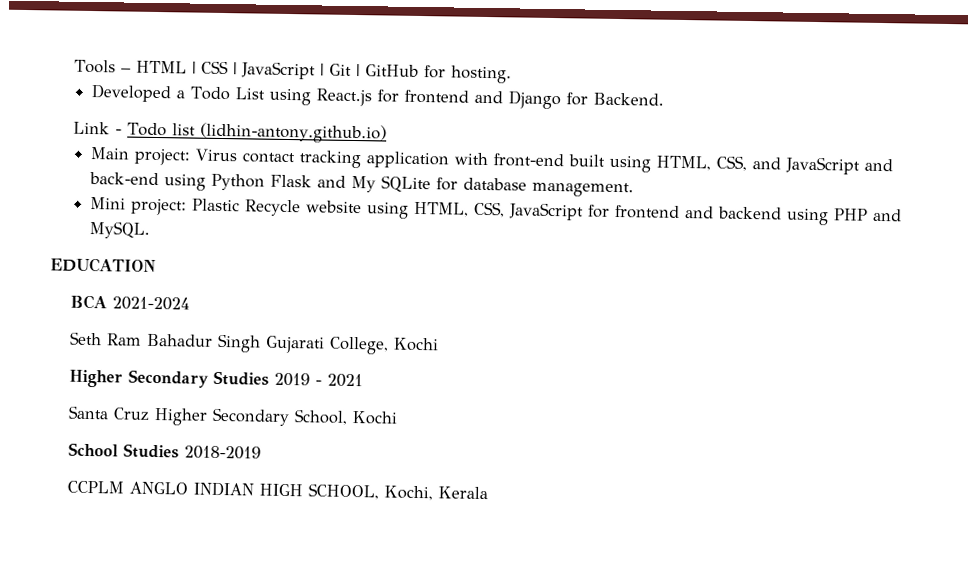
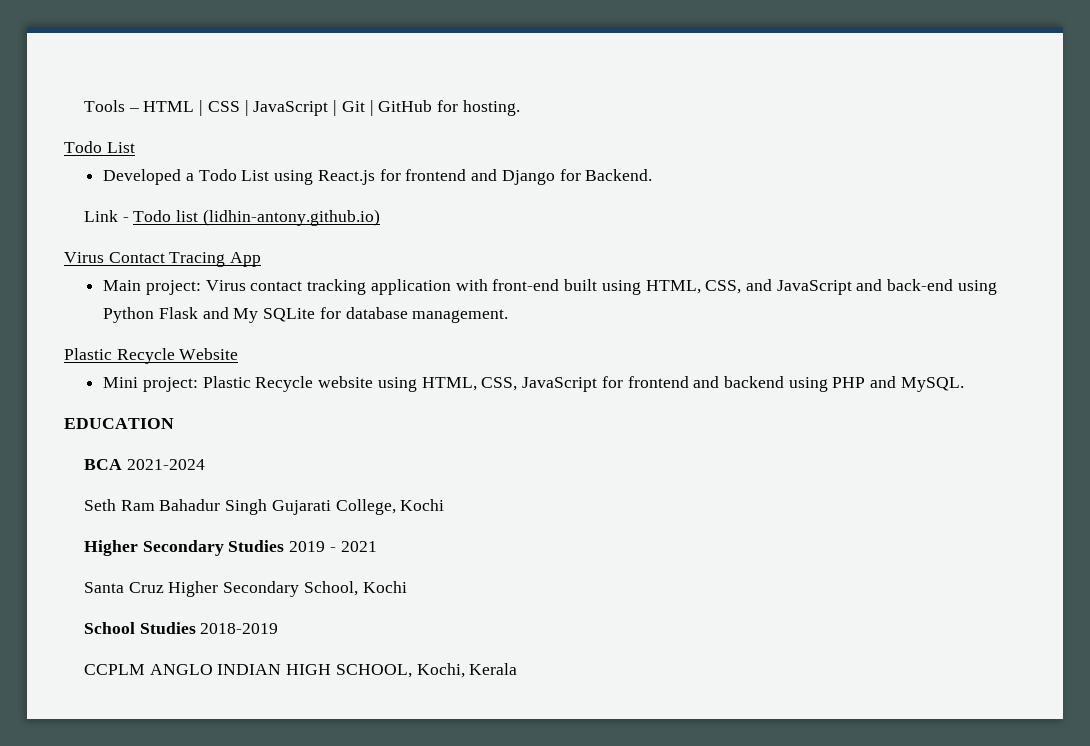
  Tools – HTML | CSS | JavaScript | Git | GitHub for hosting.
+ Todo List
+ Virus Contact Tracing App
+ Plastic Recycle Website

